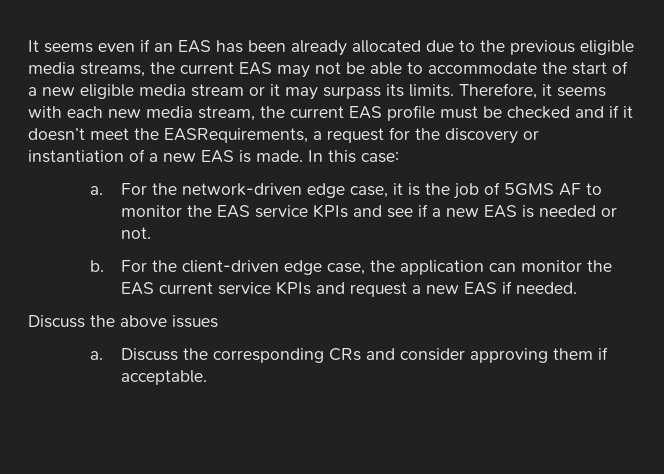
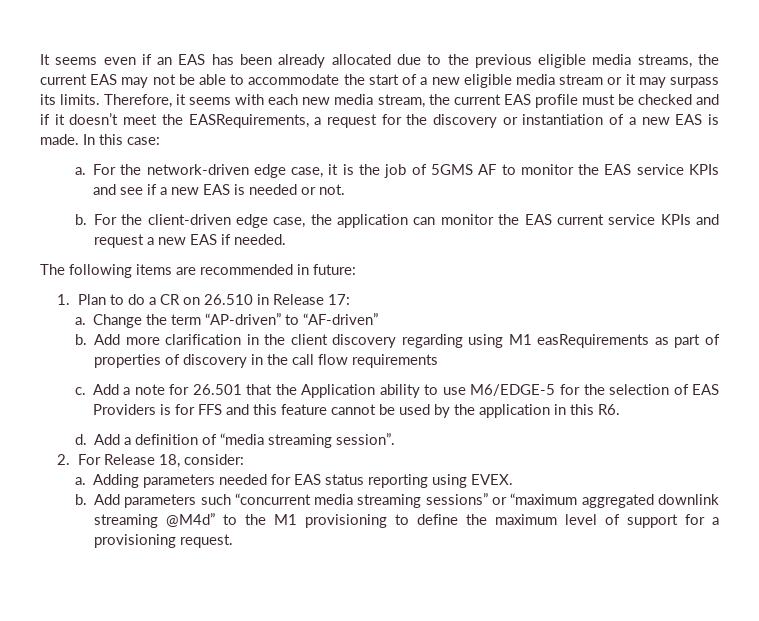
- Discuss the above issues
- a. Discuss the corresponding CRs and consider approving them if acceptable.
+ The following items are recommended in future:
+ 1. Plan to do a CR on 26.510 in Release 17:
+ a. Change the term “AP-driven” to “AF-driven”
+ b. Add more clarification in the client discovery regarding using M1 easRequirements as part of properties of discovery in the call flow requirements
+ c. Add a note for 26.501 that the Application ability to use M6/EDGE-5 for the selection of EAS Providers is for FFS and this feature cannot be used by the application in this R6.
+ d. Add a definition of “media streaming session”.
+ 2. For Release 18, consider:
+ a. Adding parameters needed for EAS status reporting using EVEX.
+ b. Add parameters such “concurrent media streaming sessions” or “maximum aggregated downlink streaming @M4d” to the M1 provisioning to define the maximum level of support for a provisioning request.

